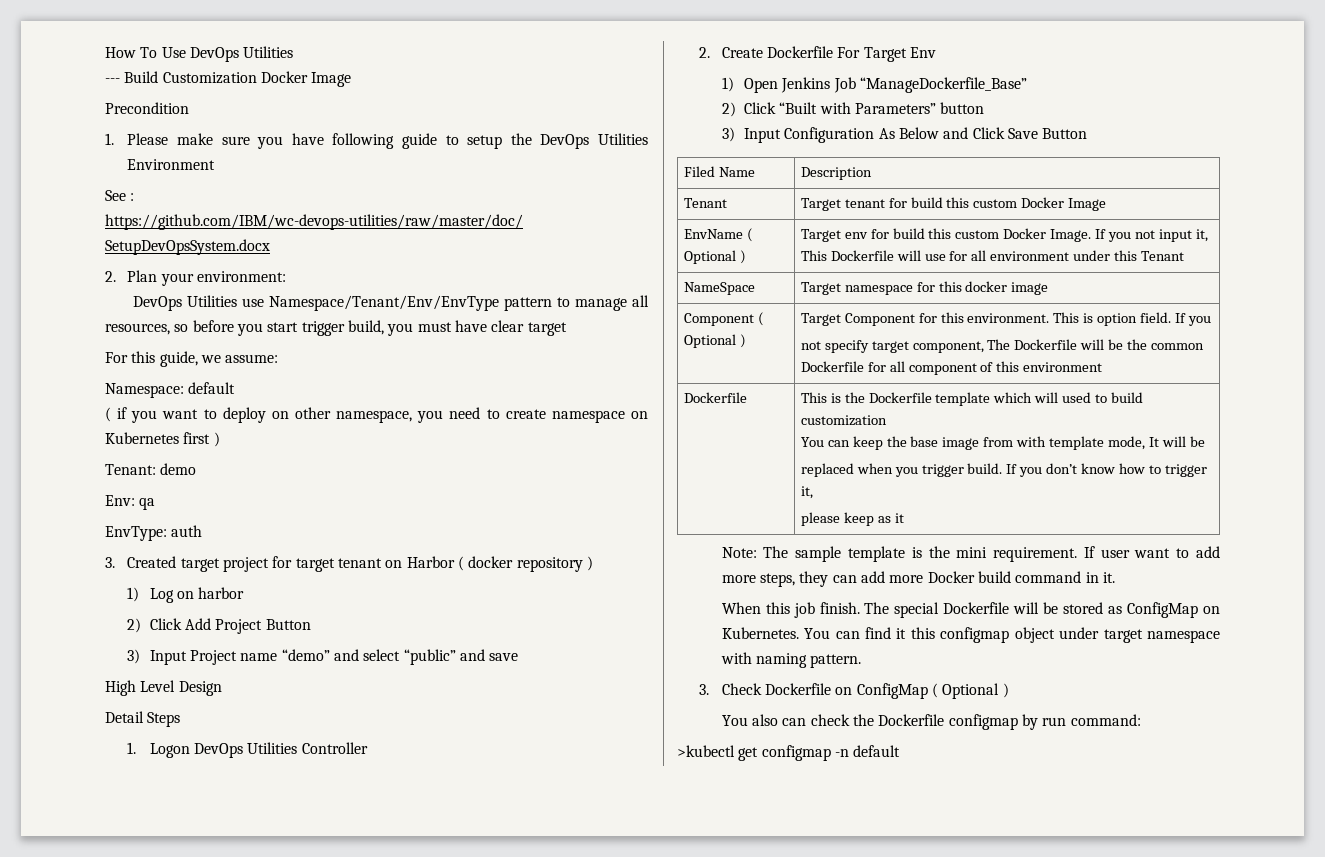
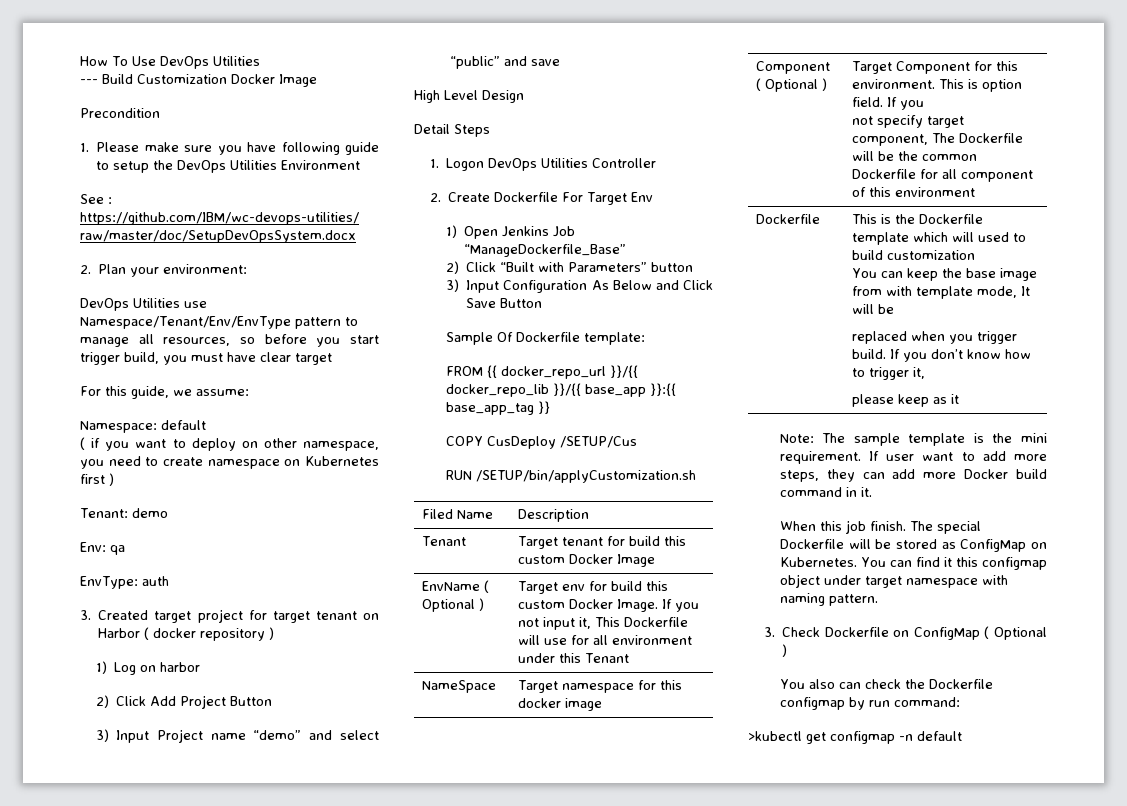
+ Sample Of Dockerfile template:
+ FROM {{ docker_repo_url }}/{{ docker_repo_lib }}/{{ base_app }}:{{ base_app_tag }}
+ COPY CusDeploy /SETUP/Cus
+ RUN /SETUP/bin/applyCustomization.sh

